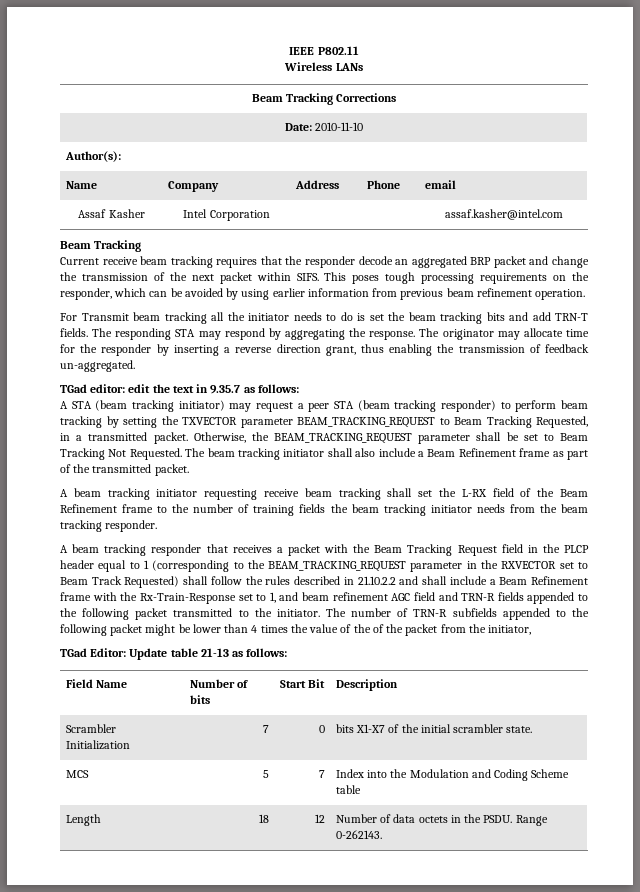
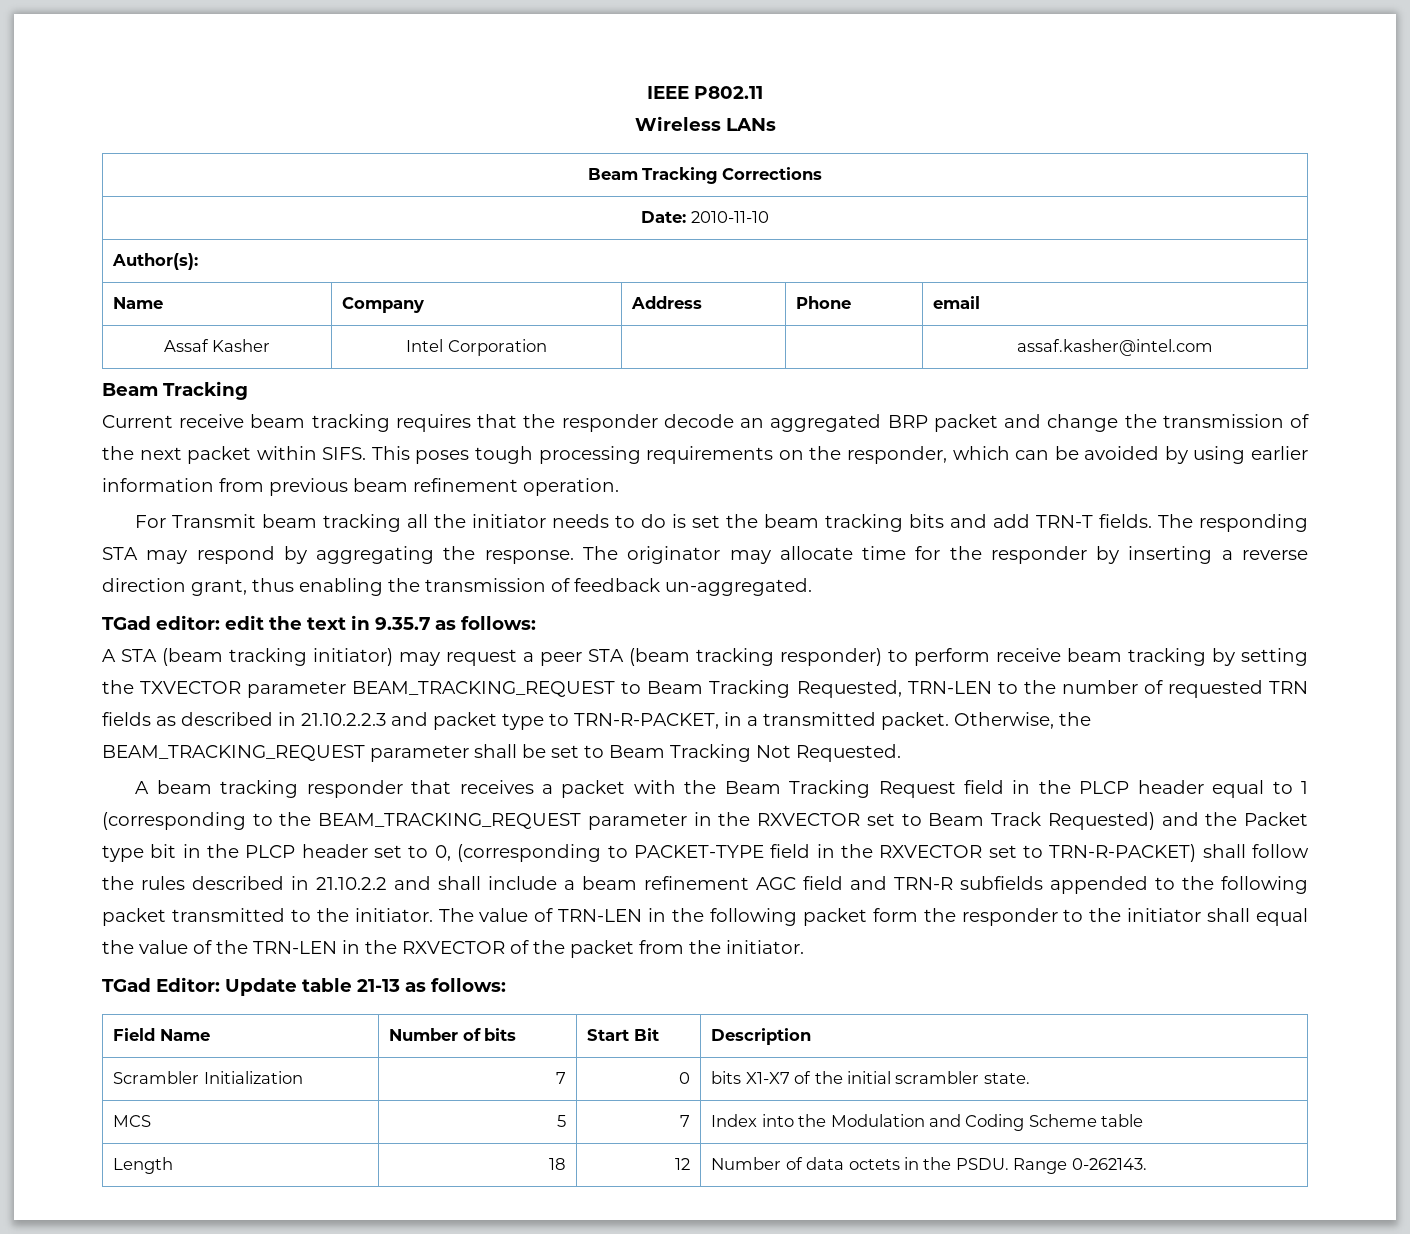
- A STA (beam tracking initiator) may request a peer STA (beam tracking responder) to perform beam tracking by setting the TXVECTOR parameter BEAM_TRACKING_REQUEST to Beam Tracking Requested, in a transmitted packet.
+ A STA (beam tracking initiator) may request a peer STA (beam tracking responder) to perform receive beam tracking by setting the TXVECTOR parameter BEAM_TRACKING_REQUEST to Beam Tracking Requested, TRN-LEN to the number of requested TRN fields as described in 21.10.2.2.3 and packet type to TRN-R-PACKET, in a transmitted packet.
- The beam tracking initiator shall also include a Beam Refinement frame as part of the transmitted packet.
- A beam tracking initiator requesting receive beam tracking shall set the L-RX field of the Beam Refinement frame to the number of training fields the beam tracking initiator needs from the beam tracking responder.
- A beam tracking responder that receives a packet with the Beam Tracking Request field in the PLCP header equal to 1 (corresponding to the BEAM_TRACKING_REQUEST parameter in the RXVECTOR set to Beam Track Requested) shall follow the rules described in 21.10.2.2 and shall include a Beam Refinement frame with the Rx-Train-Response set to 1, and beam refinement AGC field and TRN-R fields appended to the following packet transmitted to the initiator.
+ A beam tracking responder that receives a packet with the Beam Tracking Request field in the PLCP header equal to 1 (corresponding to the BEAM_TRACKING_REQUEST parameter in the RXVECTOR set to Beam Track Requested) and the Packet type bit in the PLCP header set to 0, (corresponding to PACKET-TYPE field in the RXVECTOR set to TRN-R-PACKET) shall follow the rules described in 21.10.2.2 and shall include a beam refinement AGC field and TRN-R subfields appended to the following packet transmitted to the initiator.
- The number of TRN-R subfields appended to the following packet might be lower than 4 times the value of the of the packet from the initiator,
+ The value of TRN-LEN in the following packet form the responder to the initiator shall equal the value of the TRN-LEN in the RXVECTOR of the packet from the initiator.

